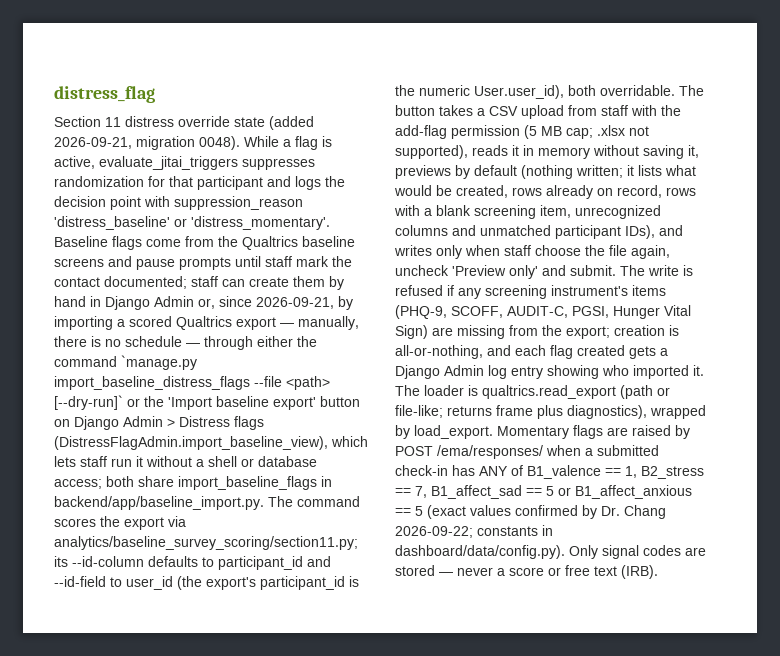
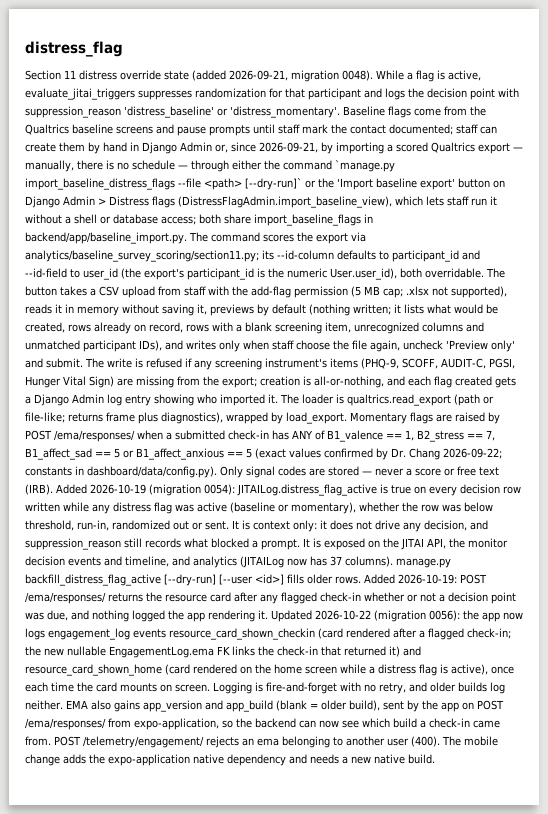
+ Added 2026-10-19 (migration 0054): JITAILog.distress_flag_active is true on every decision row written while any distress flag was active (baseline or momentary), whether the row was below threshold, run-in, randomized out or sent. It is context only: it does not drive any decision, and suppression_reason still records what blocked a prompt. It is exposed on the JITAI API, the monitor decision events and timeline, and analytics (JITAILog now has 37 columns). manage.py backfill_distress_flag_active [--dry-run] [--user <id>] fills older rows. Added 2026-10-19: POST /ema/responses/ returns the resource card after any flagged check-in whether or not a decision point was due, and nothing logged the app rendering it. Updated 2026-10-22 (migration 0056): the app now logs engagement_log events resource_card_shown_checkin (card rendered after a flagged check-in; the new nullable EngagementLog.ema FK links the check-in that returned it) and resource_card_shown_home (card rendered on the home screen while a distress flag is active), once each time the card mounts on screen. Logging is fire-and-forget with no retry, and older builds log neither. EMA also gains app_version and app_build (blank = older build), sent by the app on POST /ema/responses/ from expo-application, so the backend can now see which build a check-in came from. POST /telemetry/engagement/ rejects an ema belonging to another user (400). The mobile change adds the expo-application native dependency and needs a new native build.

